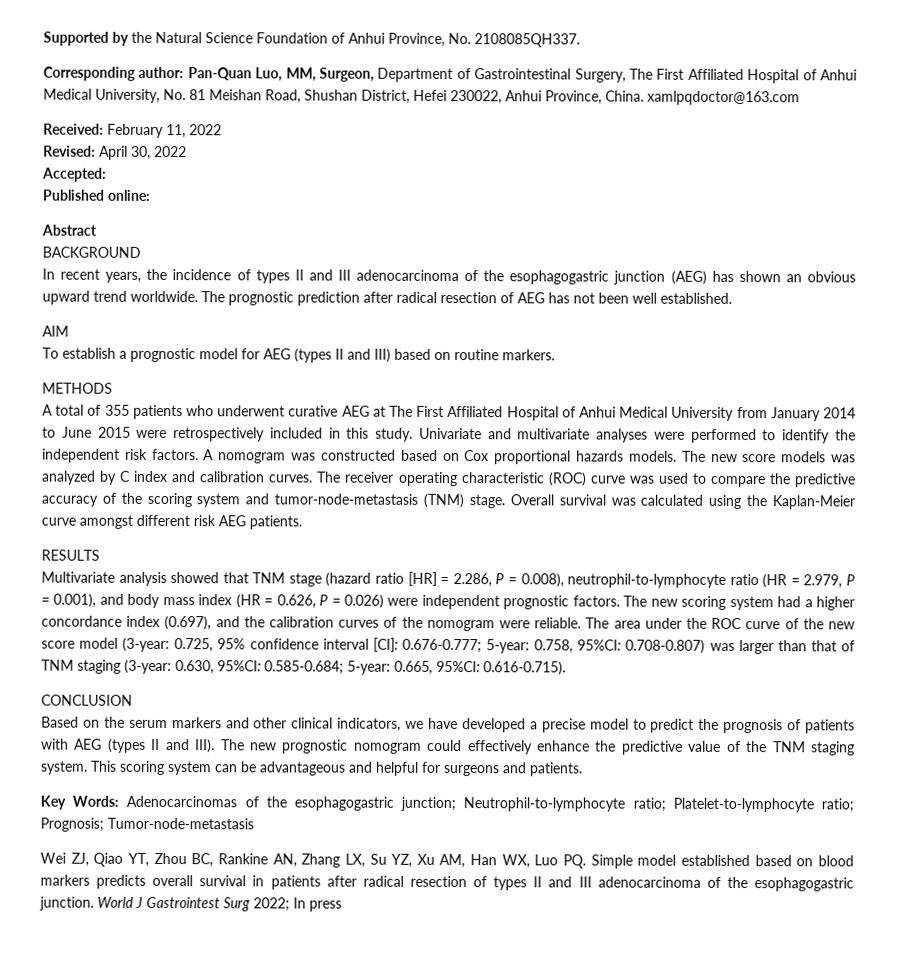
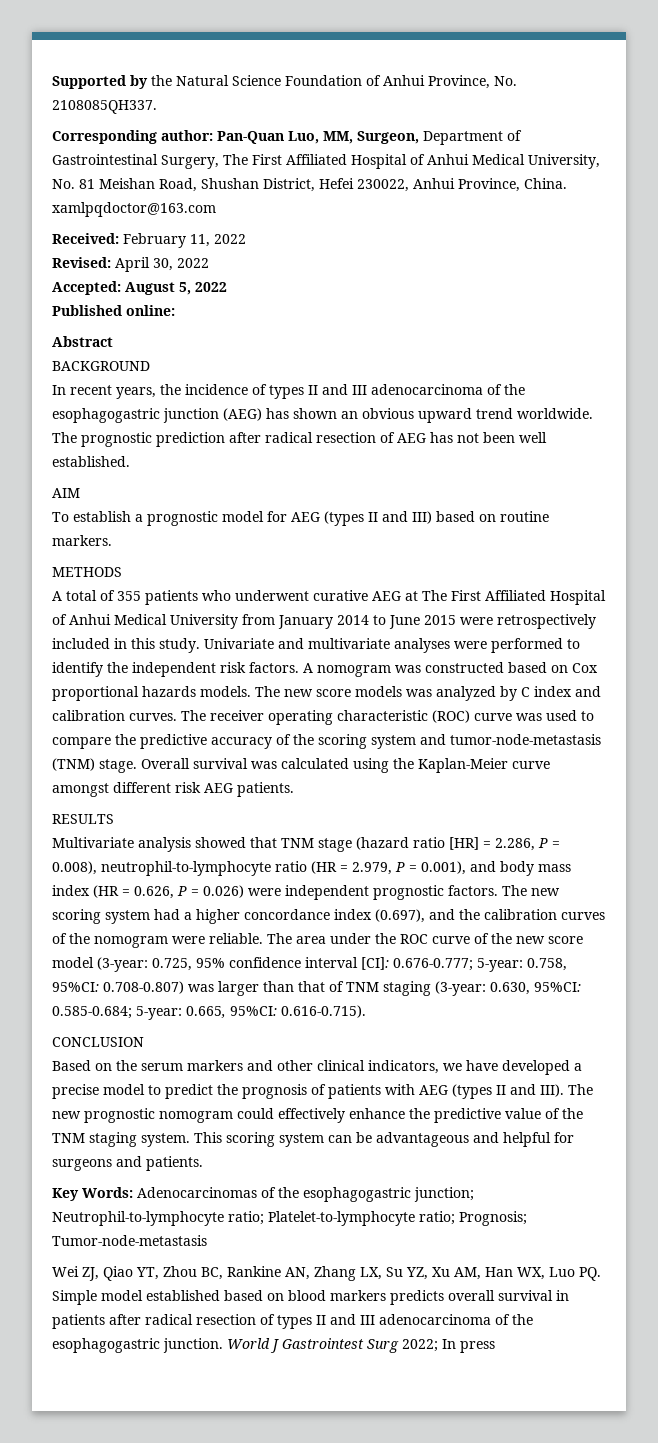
- Accepted:
+ Accepted: August 5, 2022

